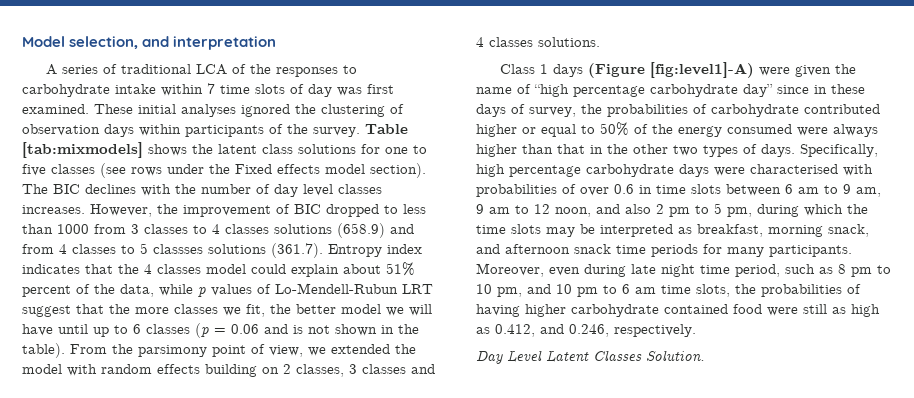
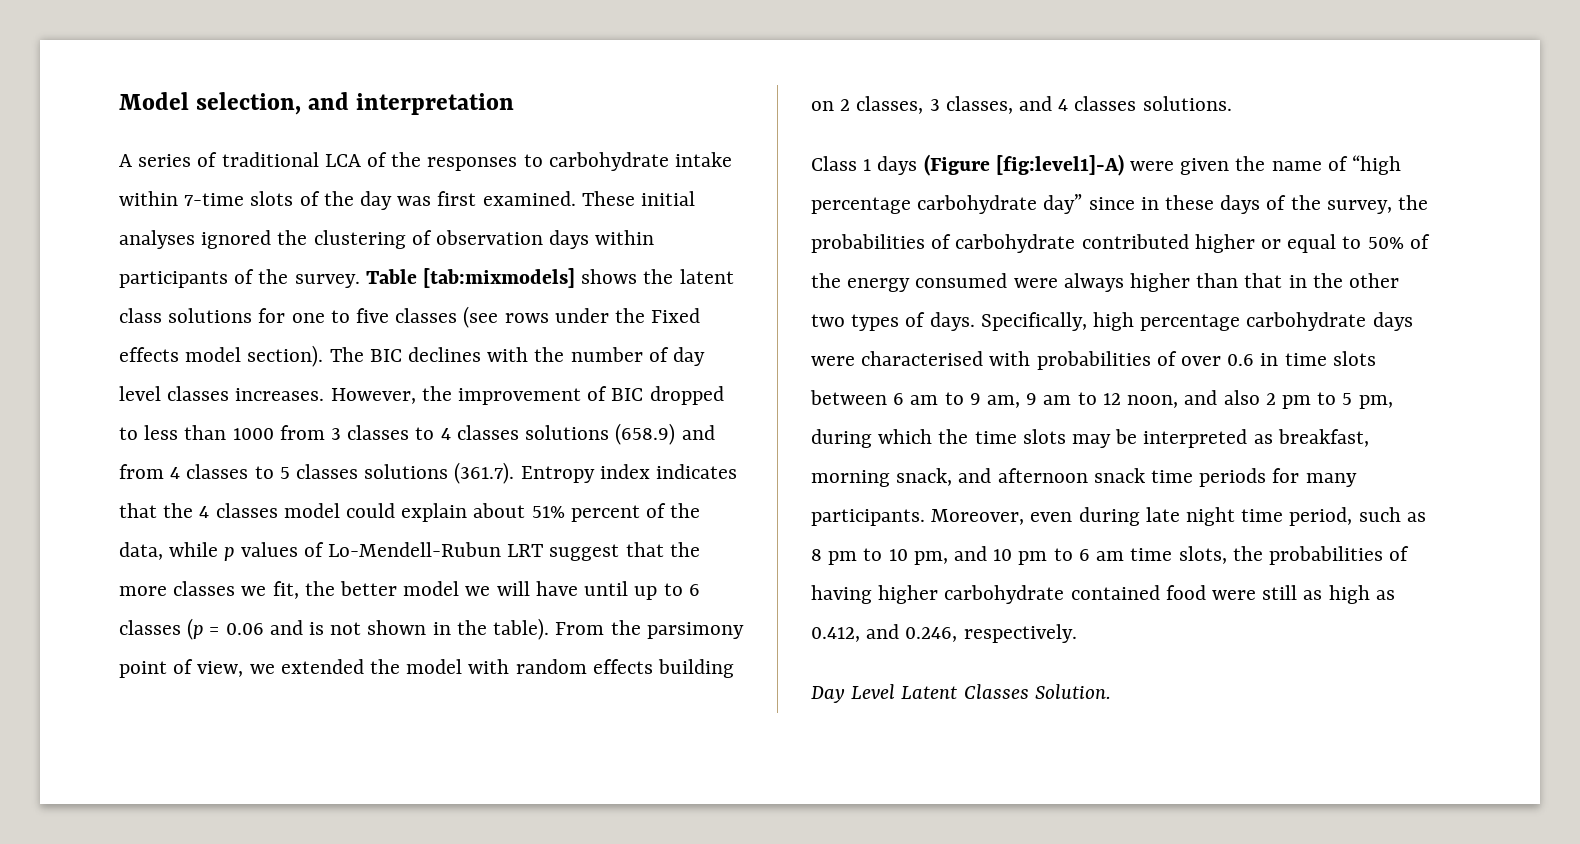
- A series of traditional LCA of the responses to carbohydrate intake within 7 time slots of day was first examined.
+ A series of traditional LCA of the responses to carbohydrate intake within 7-time slots of the day was first examined.
- However, the improvement of BIC dropped to less than 1000 from 3 classes to 4 classes solutions (658.9) and from 4 classes to 5 classses solutions (361.7). Entropy index indicates that the 4 classes model could explain about 51% percent of the data, while p values of Lo-Mendell-Rubun LRT suggest that the more classes we fit, the better model we will have until up to 6 classes (p = 0.06 and is not shown in the table).
+ However, the improvement of BIC dropped to less than 1000 from 3 classes to 4 classes solutions (658.9) and from 4 classes to 5 classes solutions (361.7). Entropy index indicates that the 4 classes model could explain about 51% percent of the data, while p values of Lo-Mendell-Rubun LRT suggest that the more classes we fit, the better model we will have until up to 6 classes (p = 0.06 and is not shown in the table).
- From the parsimony point of view, we extended the model with random effects building on 2 classes, 3 classes and 4 classes solutions.
+ From the parsimony point of view, we extended the model with random effects building on 2 classes, 3 classes, and 4 classes solutions.
- Class 1 days (Figure [fig:level1]-A) were given the name of “high percentage carbohydrate day” since in these days of survey, the probabilities of carbohydrate contributed higher or equal to 50% of the energy consumed were always higher than that in the other two types of days.
+ Class 1 days (Figure [fig:level1]-A) were given the name of “high percentage carbohydrate day” since in these days of the survey, the probabilities of carbohydrate contributed higher or equal to 50% of the energy consumed were always higher than that in the other two types of days.

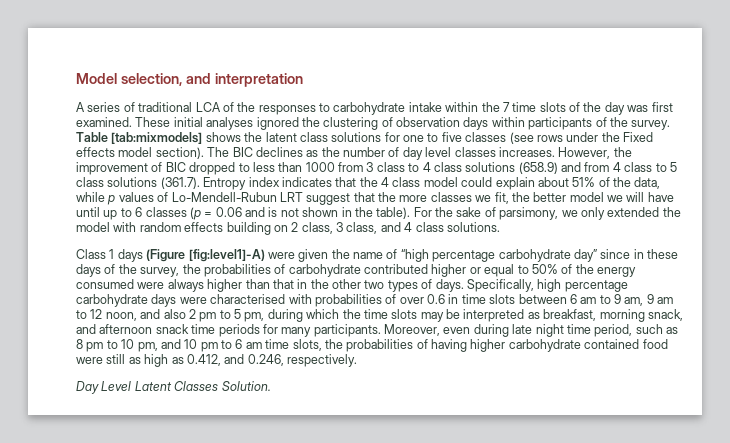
- A series of traditional LCA of the responses to carbohydrate intake within 7-time slots of the day was first examined.
+ A series of traditional LCA of the responses to carbohydrate intake within the 7 time slots of the day was first examined.
- The BIC declines with the number of day level classes increases.
+ The BIC declines as the number of day level classes increases.
- However, the improvement of BIC dropped to less than 1000 from 3 classes to 4 classes solutions (658.9) and from 4 classes to 5 classes solutions (361.7). Entropy index indicates that the 4 classes model could explain about 51% percent of the data, while p values of Lo-Mendell-Rubun LRT suggest that the more classes we fit, the better model we will have until up to 6 classes (p = 0.06 and is not shown in the table).
+ However, the improvement of BIC dropped to less than 1000 from 3 class to 4 class solutions (658.9) and from 4 class to 5 class solutions (361.7). Entropy index indicates that the 4 class model could explain about 51% of the data, while p values of Lo-Mendell-Rubun LRT suggest that the more classes we fit, the better model we will have until up to 6 classes (p = 0.06 and is not shown in the table).
- From the parsimony point of view, we extended the model with random effects building on 2 classes, 3 classes, and 4 classes solutions.
+ For the sake of parsimony, we only extended the model with random effects building on 2 class, 3 class, and 4 class solutions.

